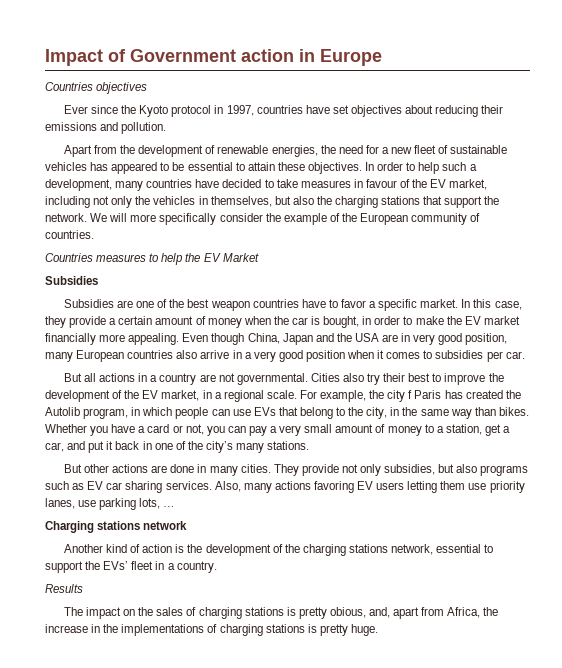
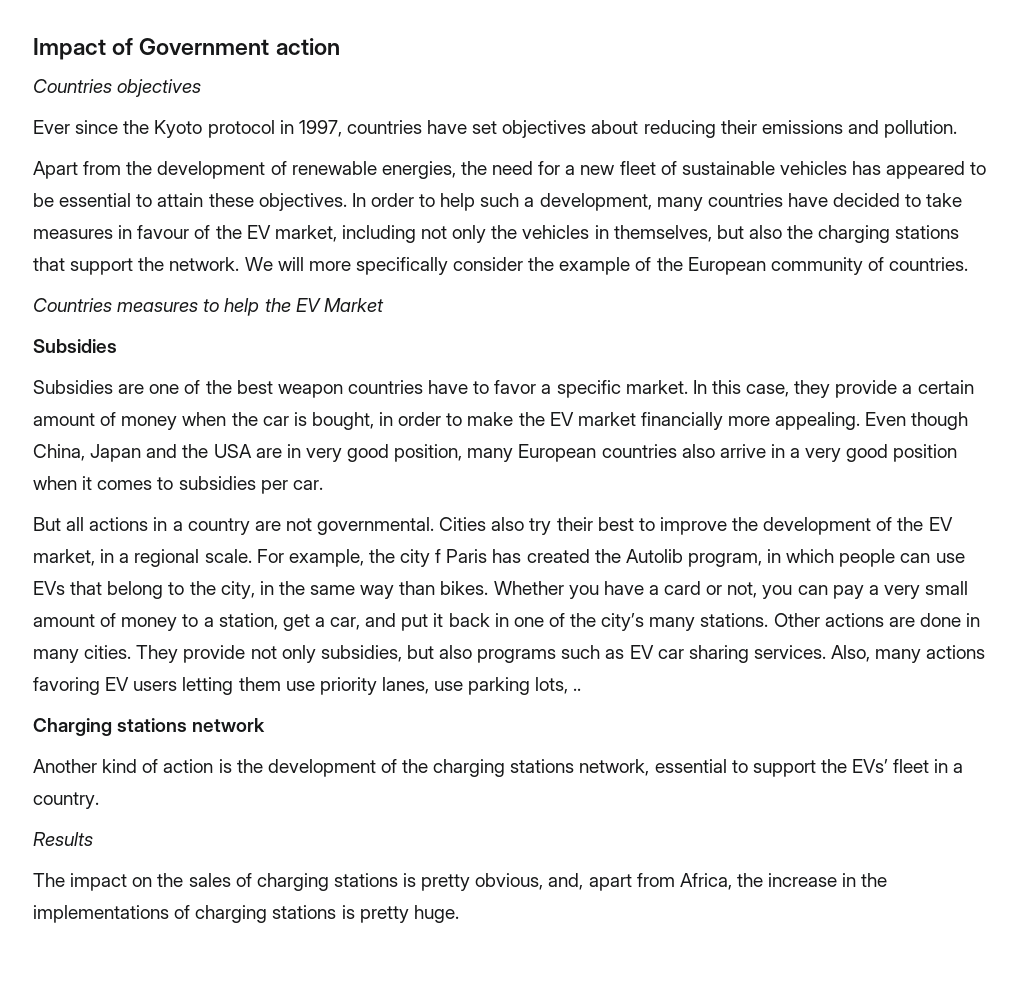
- Impact of Government action in Europe
+ Impact of Government action
- Whether you have a card or not, you can pay a very small amount of money to a station, get a car, and put it back in one of the city’s many stations.
- But other actions are done in many cities.
+ Whether you have a card or not, you can pay a very small amount of money to a station, get a car, and put it back in one of the city’s many stations. Other actions are done in many cities.
- Also, many actions favoring EV users letting them use priority lanes, use parking lots, …
+ Also, many actions favoring EV users letting them use priority lanes, use parking lots, ..
- The impact on the sales of charging stations is pretty obious, and, apart from Africa, the increase in the implementations of charging stations is pretty huge.
+ The impact on the sales of charging stations is pretty obvious, and, apart from Africa, the increase in the implementations of charging stations is pretty huge.

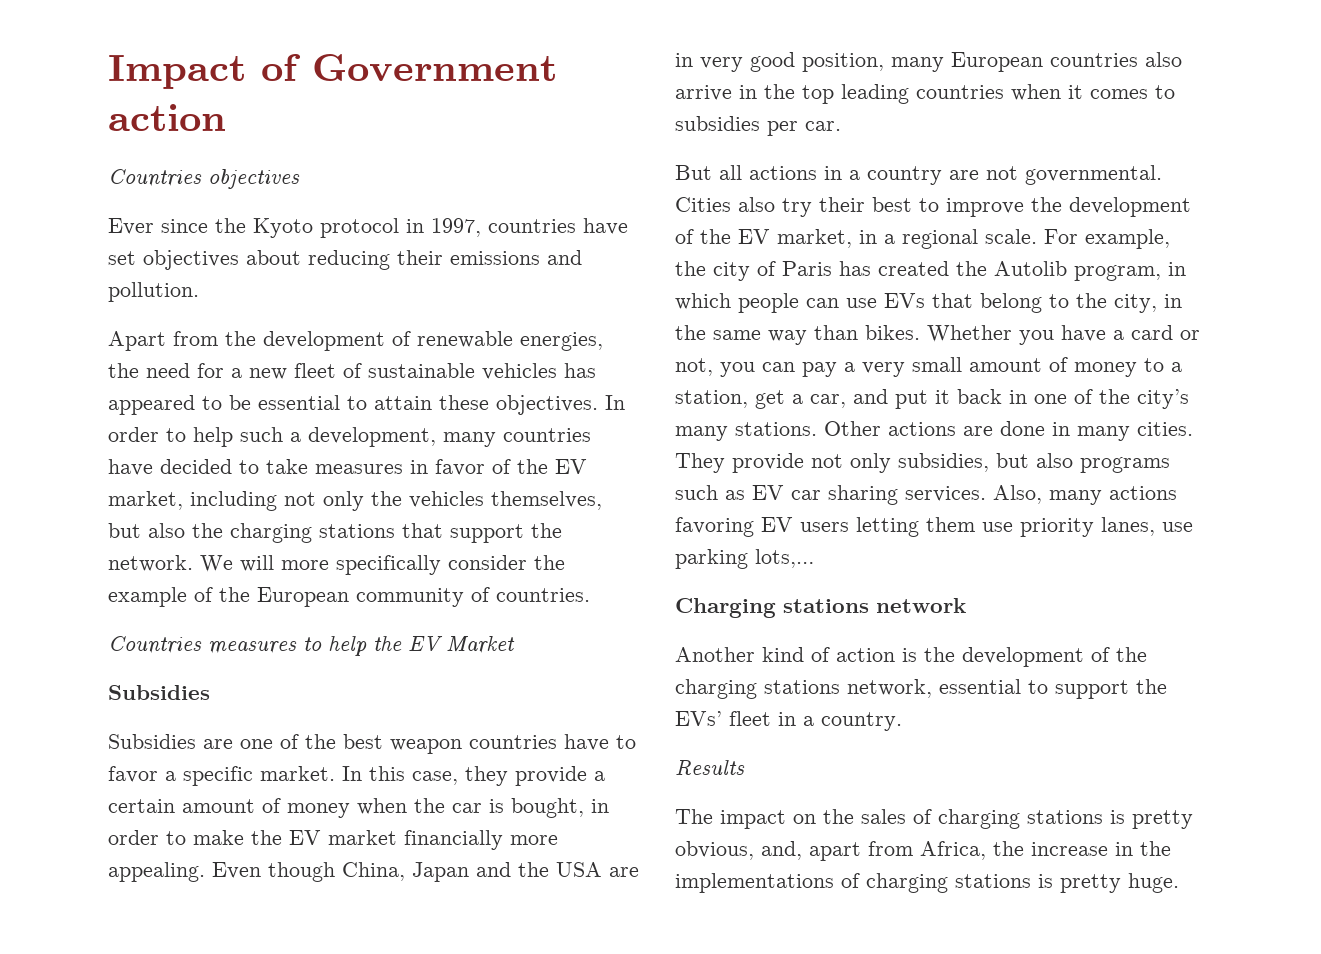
- In order to help such a development, many countries have decided to take measures in favour of the EV market, including not only the vehicles in themselves, but also the charging stations that support the network.
+ In order to help such a development, many countries have decided to take measures in favor of the EV market, including not only the vehicles themselves, but also the charging stations that support the network.
- Even though China, Japan and the USA are in very good position, many European countries also arrive in a very good position when it comes to subsidies per car.
+ Even though China, Japan and the USA are in very good position, many European countries also arrive in the top leading countries when it comes to subsidies per car.
- For example, the city f Paris has created the Autolib program, in which people can use EVs that belong to the city, in the same way than bikes.
+ For example, the city of Paris has created the Autolib program, in which people can use EVs that belong to the city, in the same way than bikes.
- Also, many actions favoring EV users letting them use priority lanes, use parking lots, ..
+ Also, many actions favoring EV users letting them use priority lanes, use parking lots,…

